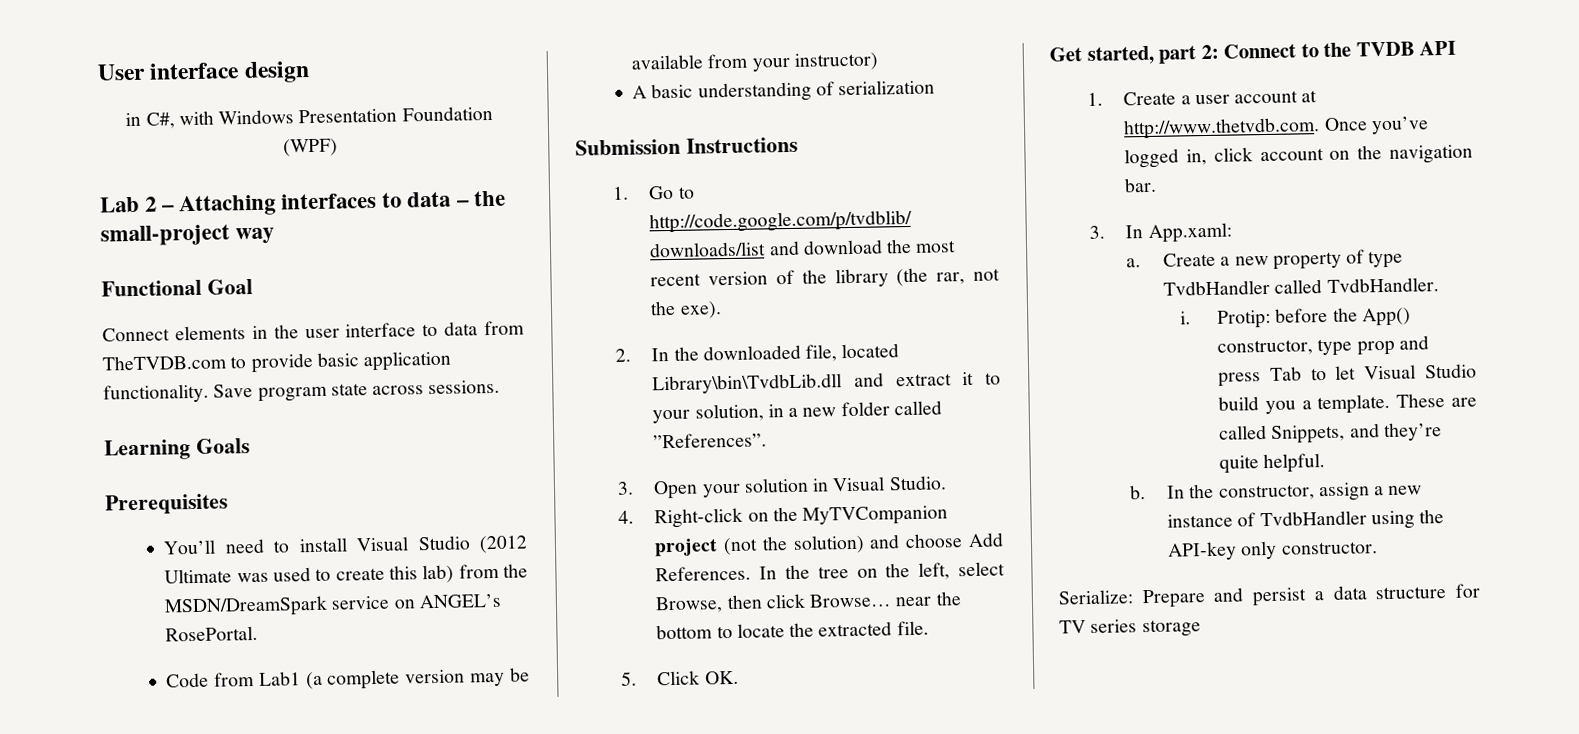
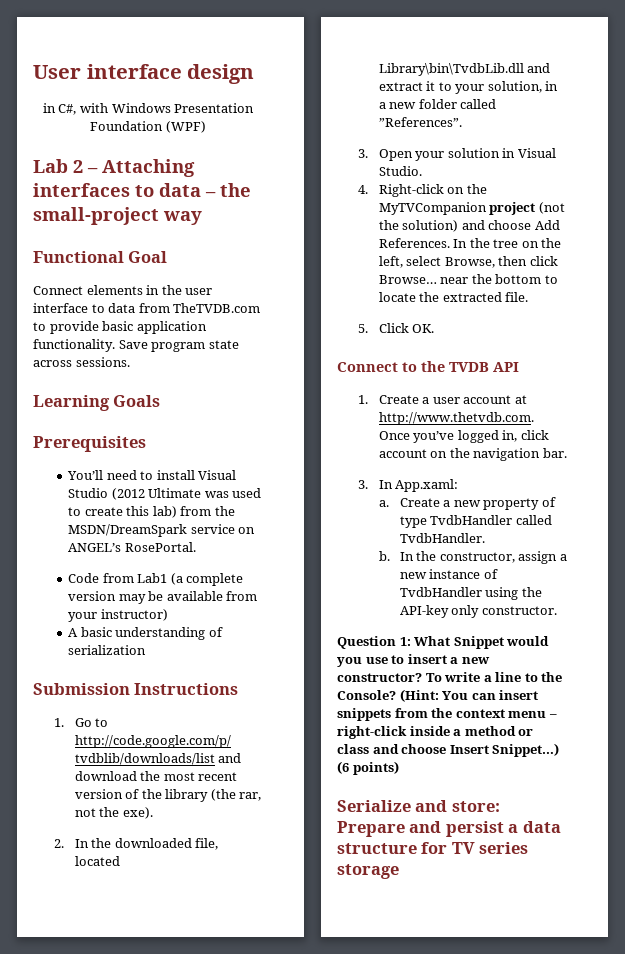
- Get started, part 2: Connect to the TVDB API
+ Connect to the TVDB API
- i. Protip: before the App() constructor, type prop and press Tab to let Visual Studio build you a template. These are called Snippets, and they’re quite helpful.
- Serialize: Prepare and persist a data structure for TV series storage
+ Question 1: What Snippet would you use to insert a new constructor? To write a line to the Console? (Hint: You can insert snippets from the context menu – right-click inside a method or class and choose Insert Snippet…) (6 points)
+ Serialize and store: Prepare and persist a data structure for TV series storage

